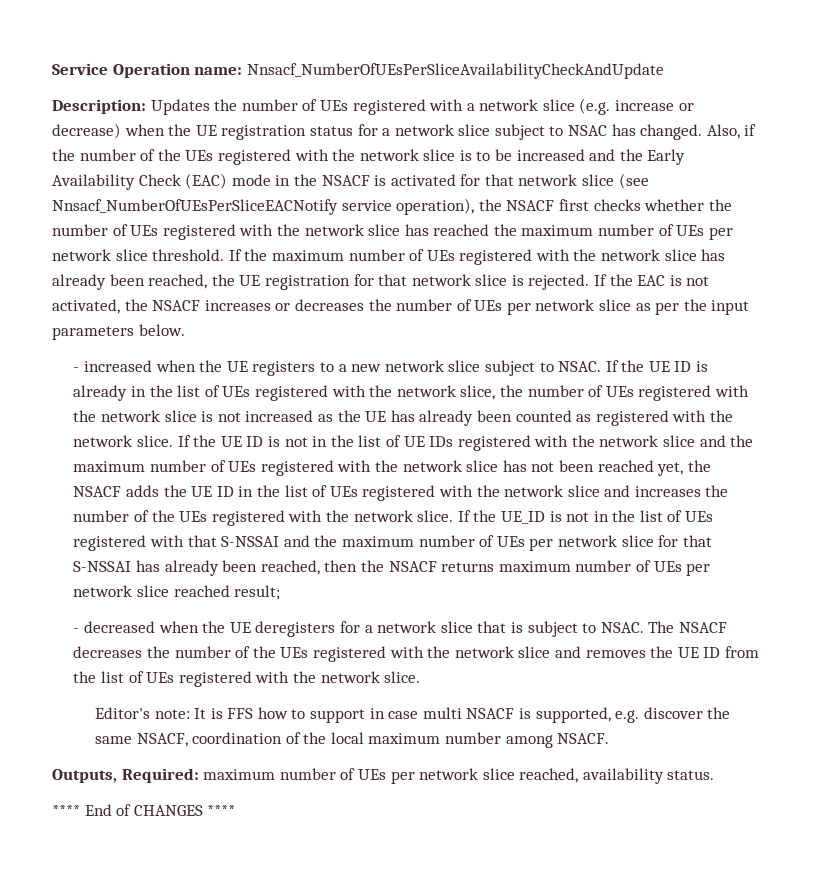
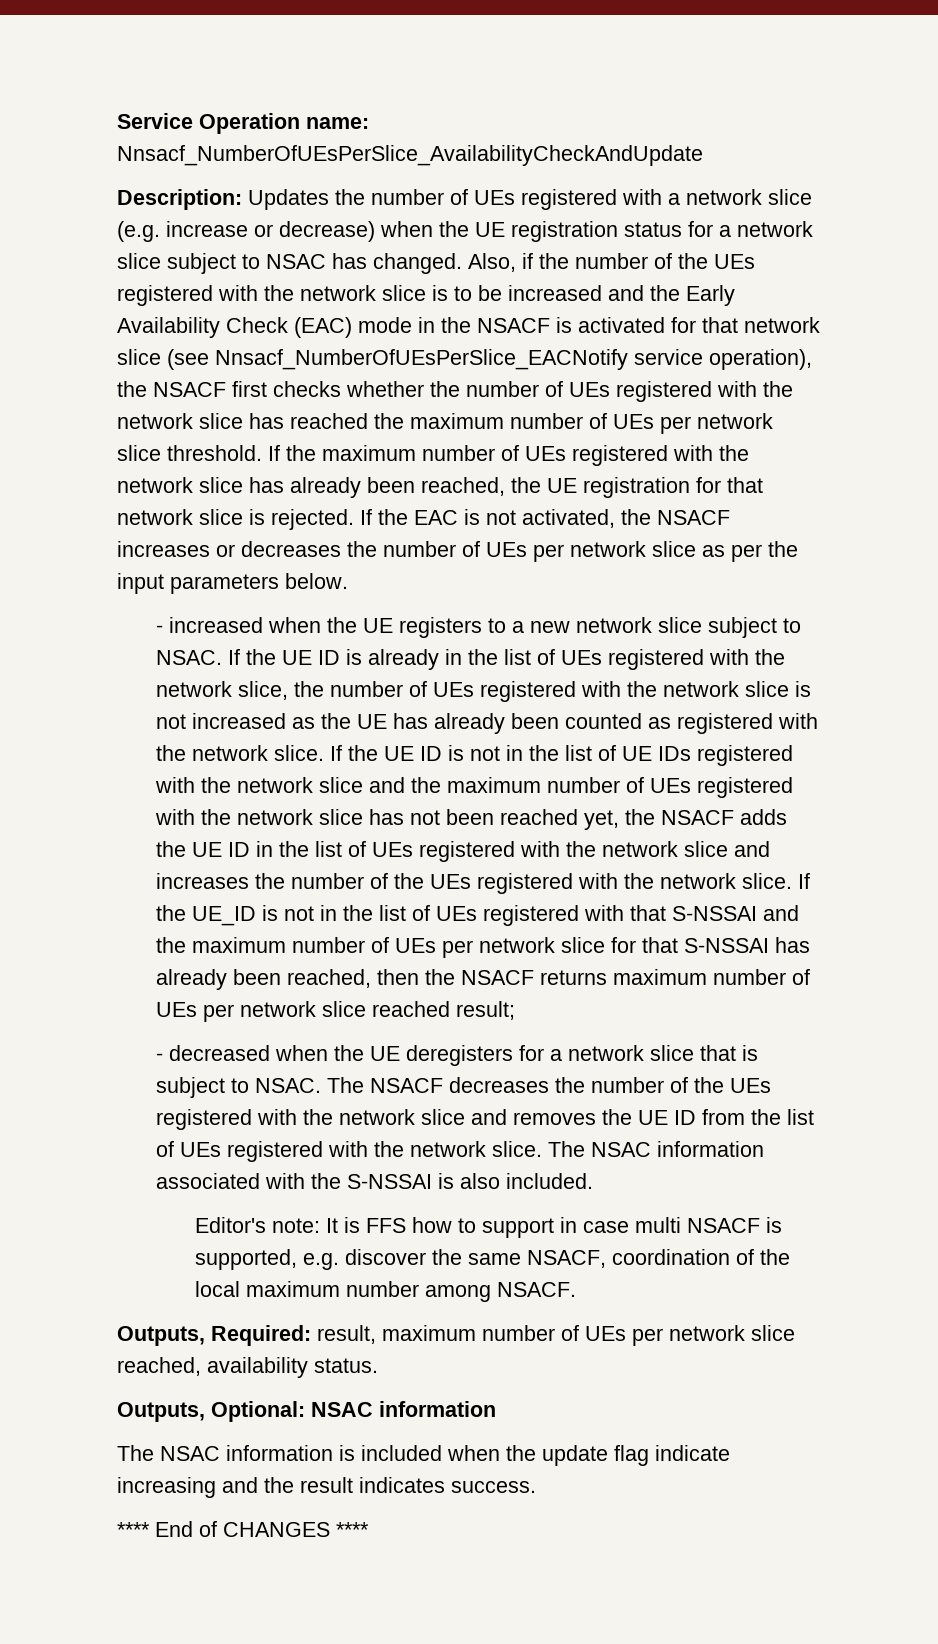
- Service Operation name: Nnsacf_NumberOfUEsPerSliceAvailabilityCheckAndUpdate
+ Service Operation name: Nnsacf_NumberOfUEsPerSlice_AvailabilityCheckAndUpdate
- Also, if the number of the UEs registered with the network slice is to be increased and the Early Availability Check (EAC) mode in the NSACF is activated for that network slice (see Nnsacf_NumberOfUEsPerSliceEACNotify service operation), the NSACF first checks whether the number of UEs registered with the network slice has reached the maximum number of UEs per network slice threshold.
+ Also, if the number of the UEs registered with the network slice is to be increased and the Early Availability Check (EAC) mode in the NSACF is activated for that network slice (see Nnsacf_NumberOfUEsPerSlice_EACNotify service operation), the NSACF first checks whether the number of UEs registered with the network slice has reached the maximum number of UEs per network slice threshold.
+ The NSAC information associated with the S-NSSAI is also included.
- Outputs, Required: maximum number of UEs per network slice reached, availability status.
+ Outputs, Required: result, maximum number of UEs per network slice reached, availability status.
+ Outputs, Optional: NSAC information
+ The NSAC information is included when the update flag indicate increasing and the result indicates success.

